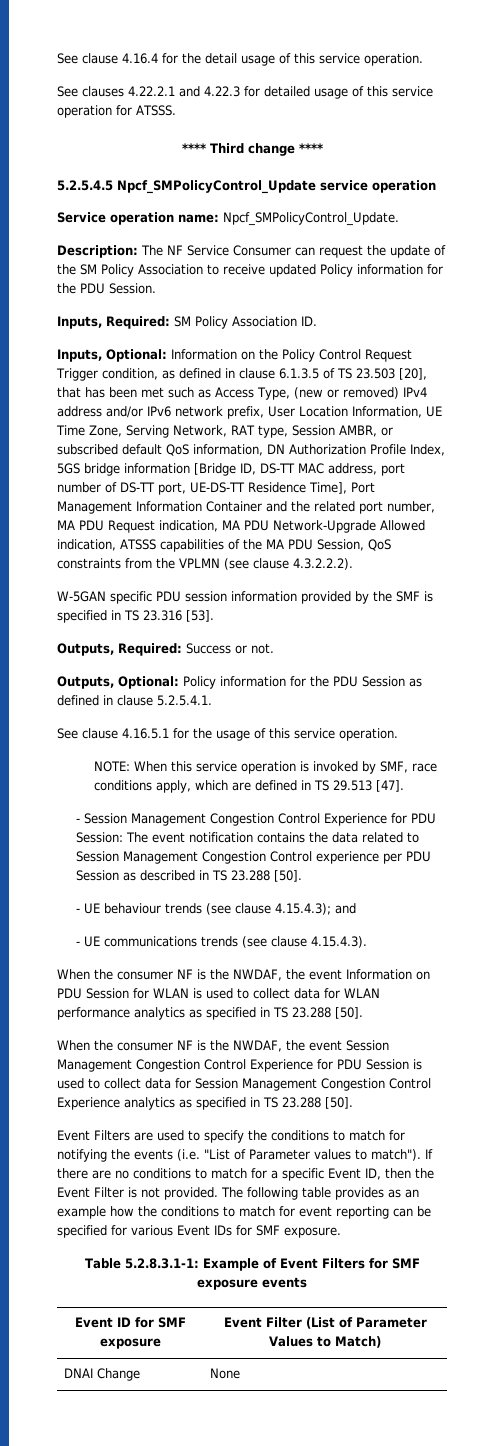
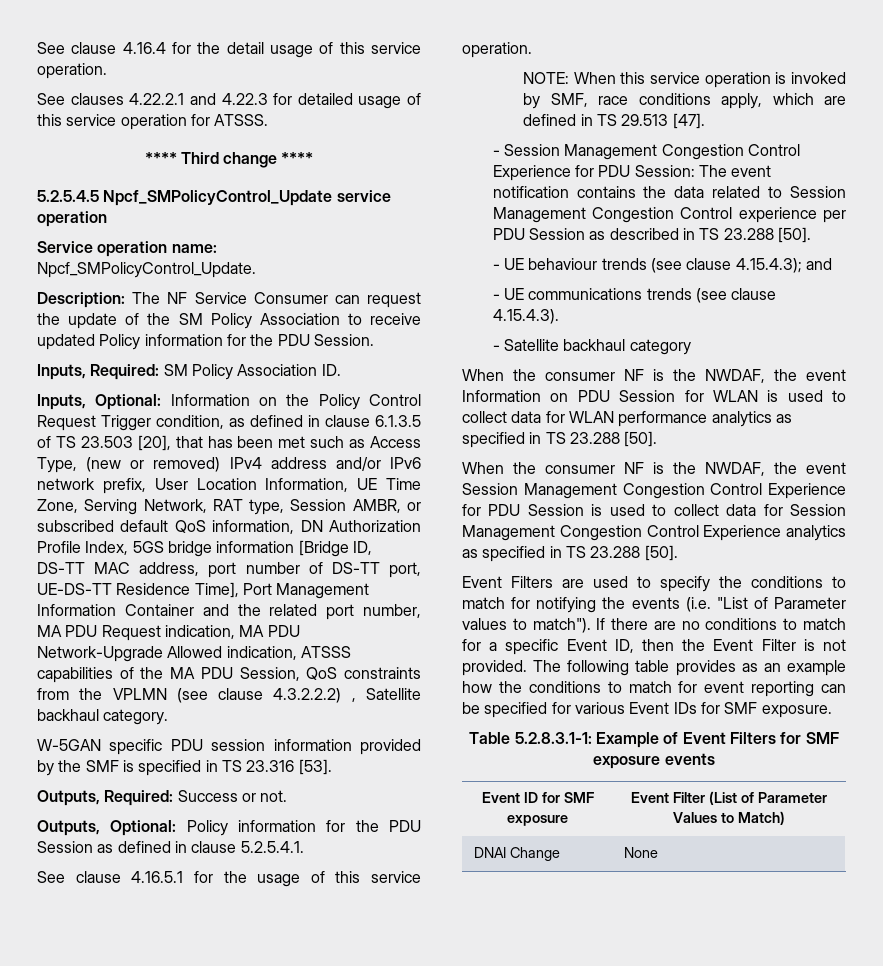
- Information on the Policy Control Request Trigger condition, as defined in clause 6.1.3.5 of TS 23.503 [20], that has been met such as Access Type, (new or removed) IPv4 address and/or IPv6 network prefix, User Location Information, UE Time Zone, Serving Network, RAT type, Session AMBR, or subscribed default QoS information, DN Authorization Profile Index, 5GS bridge information [Bridge ID, DS-TT MAC address, port number of DS-TT port, UE-DS-TT Residence Time], Port Management Information Container and the related port number, MA PDU Request indication, MA PDU Network-Upgrade Allowed indication, ATSSS capabilities of the MA PDU Session, QoS constraints from the VPLMN (see clause 4.3.2.2.2).
+ Information on the Policy Control Request Trigger condition, as defined in clause 6.1.3.5 of TS 23.503 [20], that has been met such as Access Type, (new or removed) IPv4 address and/or IPv6 network prefix, User Location Information, UE Time Zone, Serving Network, RAT type, Session AMBR, or subscribed default QoS information, DN Authorization Profile Index, 5GS bridge information [Bridge ID, DS-TT MAC address, port number of DS-TT port, UE-DS-TT Residence Time], Port Management Information Container and the related port number, MA PDU Request indication, MA PDU Network-Upgrade Allowed indication, ATSSS capabilities of the MA PDU Session, QoS constraints from the VPLMN (see clause 4.3.2.2.2) , Satellite backhaul category.
+ - Satellite backhaul category

